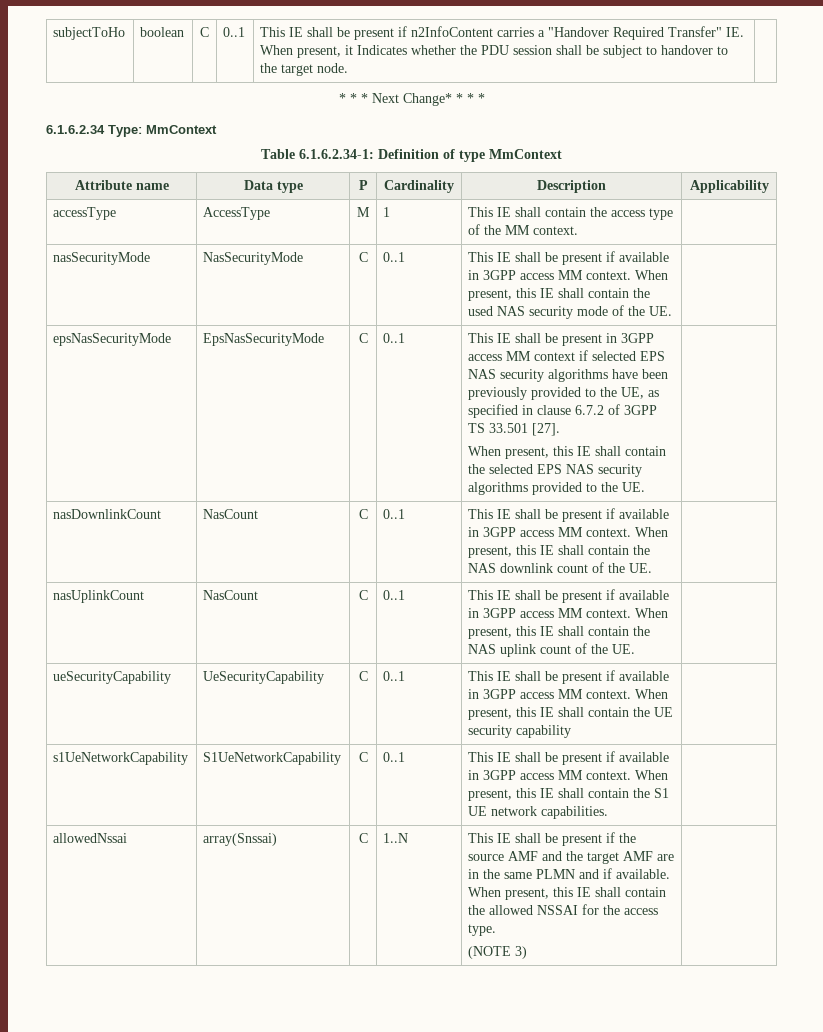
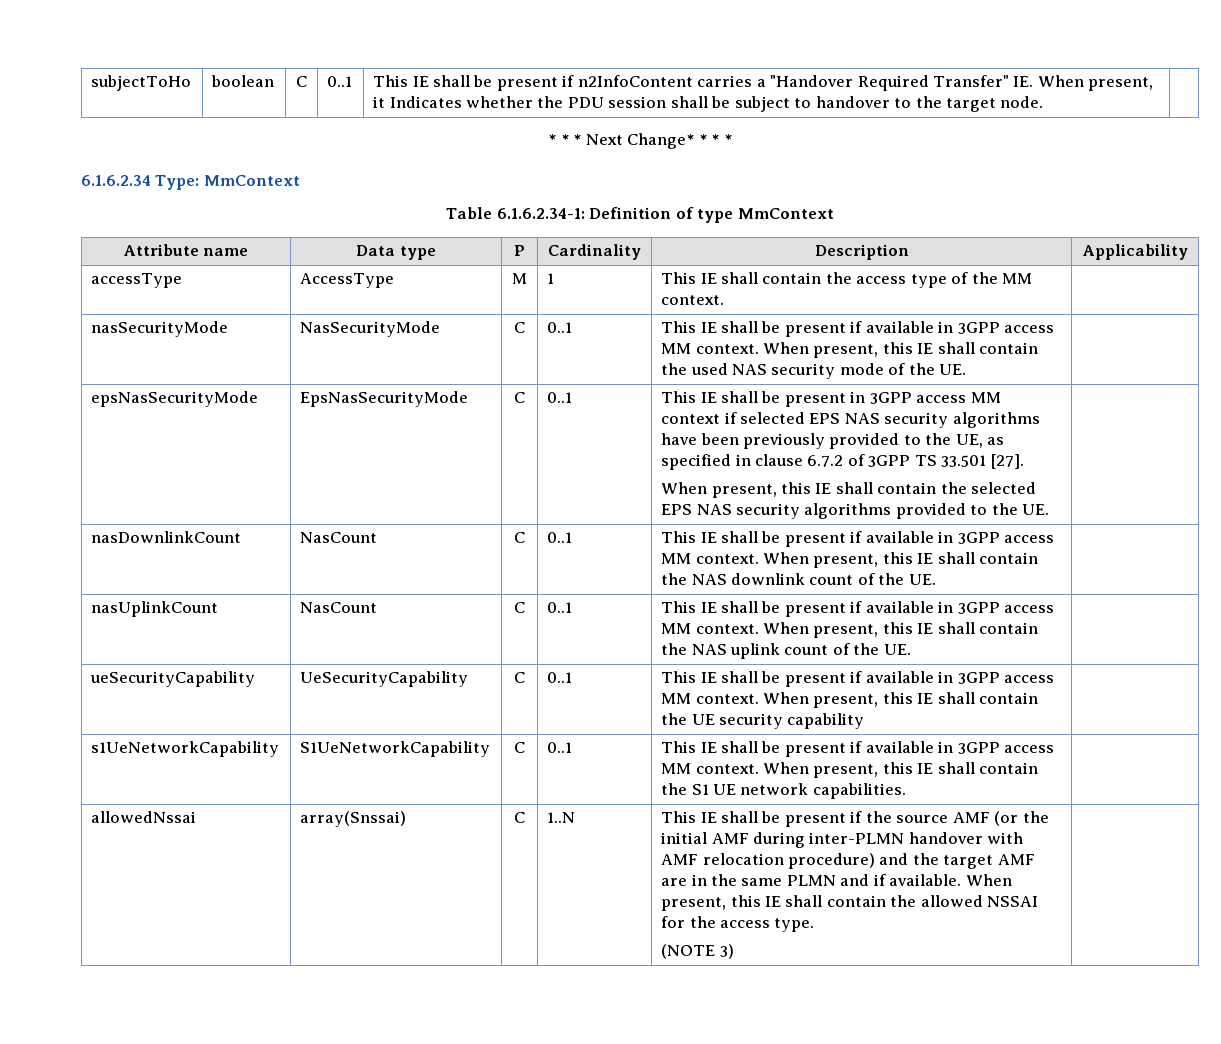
- This IE shall be present if the source AMF and the target AMF are in the same PLMN and if available.
+ This IE shall be present if the source AMF (or the initial AMF during inter-PLMN handover with AMF relocation procedure) and the target AMF are in the same PLMN and if available.

